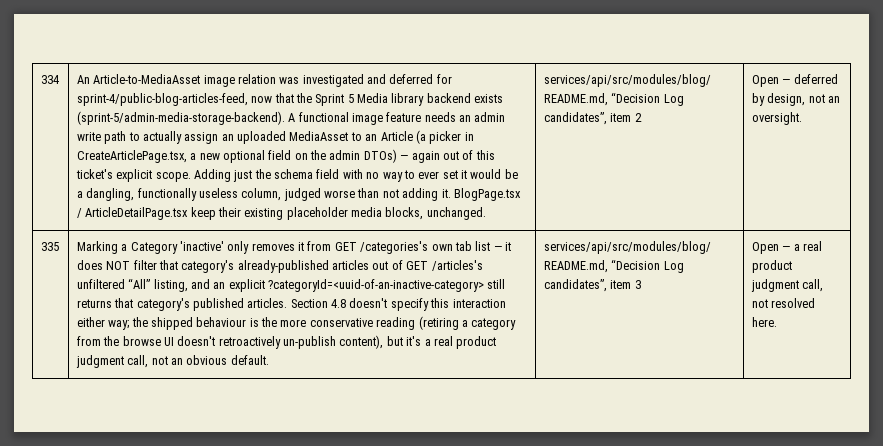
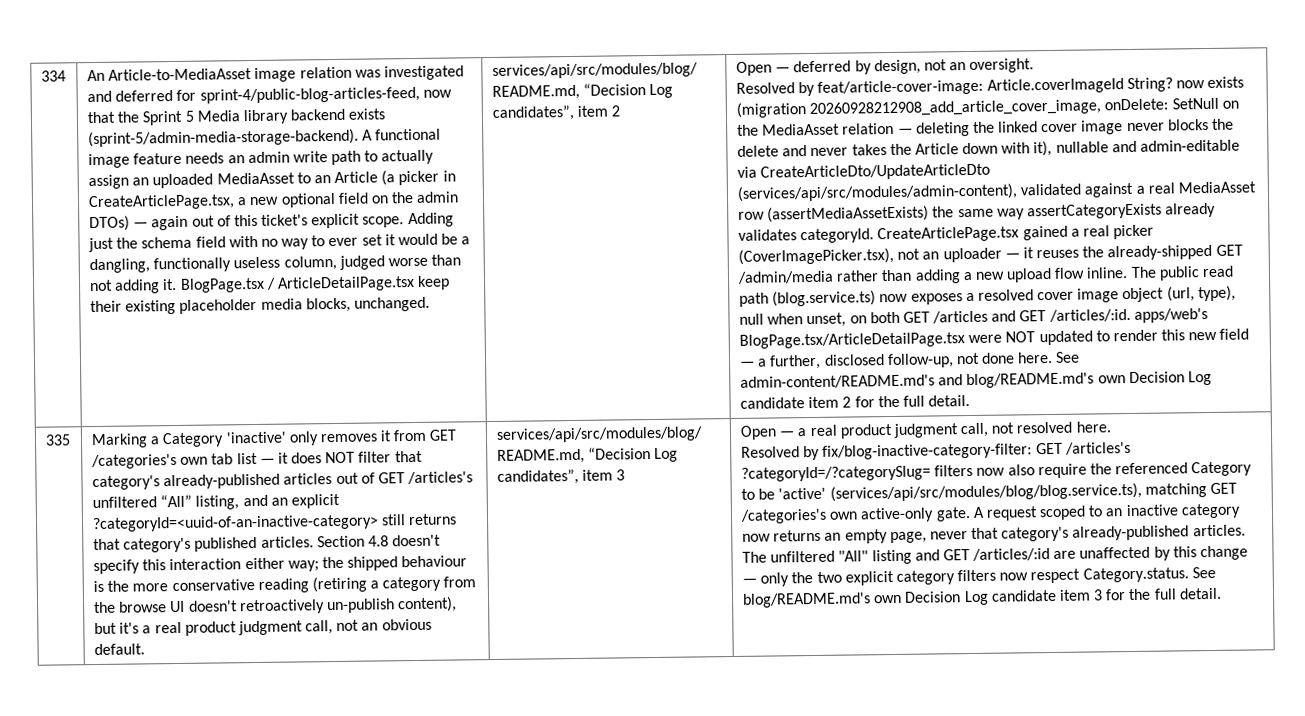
+ Resolved by feat/article-cover-image: Article.coverImageId String? now exists (migration 20260928212908_add_article_cover_image, onDelete: SetNull on the MediaAsset relation — deleting the linked cover image never blocks the delete and never takes the Article down with it), nullable and admin-editable via CreateArticleDto/UpdateArticleDto (services/api/src/modules/admin-content), validated against a real MediaAsset row (assertMediaAssetExists) the same way assertCategoryExists already validates categoryId. CreateArticlePage.tsx gained a real picker (CoverImagePicker.tsx), not an uploader — it reuses the already-shipped GET /admin/media rather than adding a new upload flow inline. The public read path (blog.service.ts) now exposes a resolved cover image object (url, type), null when unset, on both GET /articles and GET /articles/:id. apps/web's BlogPage.tsx/ArticleDetailPage.tsx were NOT updated to render this new field — a further, disclosed follow-up, not done here. See admin-content/README.md's and blog/README.md's own Decision Log candidate item 2 for the full detail.
+ Resolved by fix/blog-inactive-category-filter: GET /articles's ?categoryId=/?categorySlug= filters now also require the referenced Category to be 'active' (services/api/src/modules/blog/blog.service.ts), matching GET /categories's own active-only gate. A request scoped to an inactive category now returns an empty page, never that category's already-published articles. The unfiltered "All" listing and GET /articles/:id are unaffected by this change — only the two explicit category filters now respect Category.status. See blog/README.md's own Decision Log candidate item 3 for the full detail.

